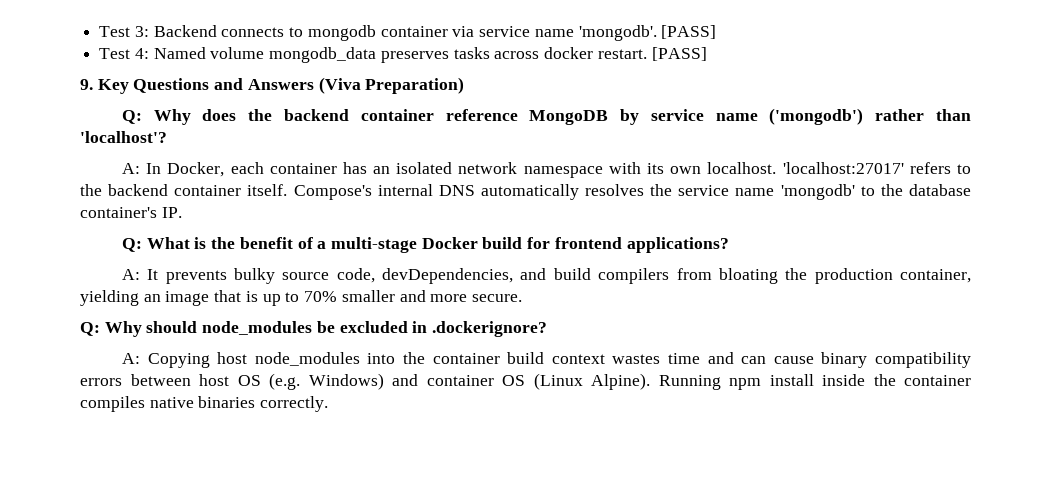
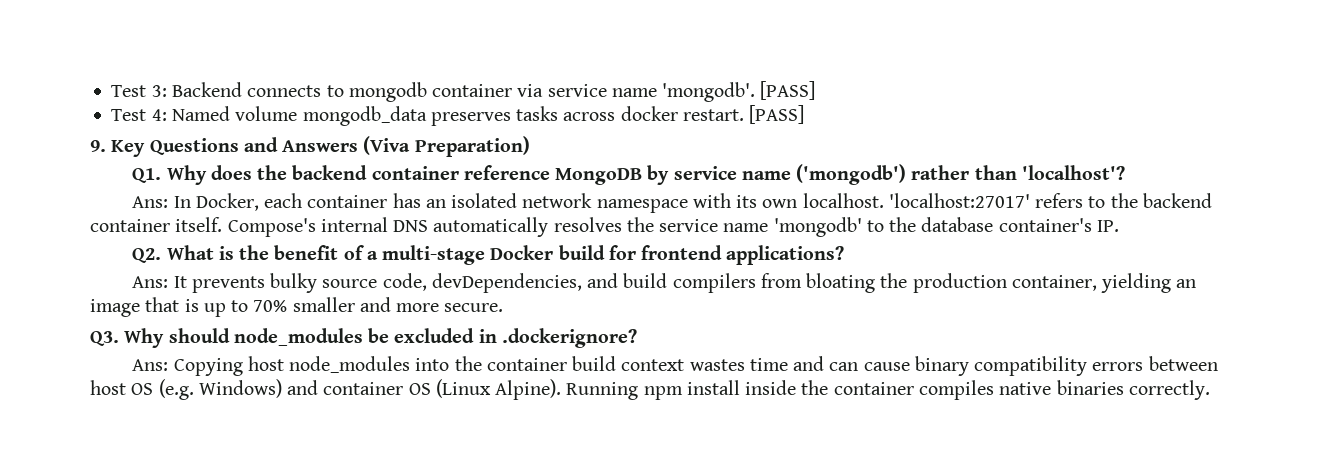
- Q: Why does the backend container reference MongoDB by service name ('mongodb') rather than 'localhost'?
+ Q1. Why does the backend container reference MongoDB by service name ('mongodb') rather than 'localhost'?
- A: In Docker, each container has an isolated network namespace with its own localhost.
+ Ans: In Docker, each container has an isolated network namespace with its own localhost.
- Q: What is the benefit of a multi-stage Docker build for frontend applications?
+ Q2. What is the benefit of a multi-stage Docker build for frontend applications?
- A: It prevents bulky source code, devDependencies, and build compilers from bloating the production container, yielding an image that is up to 70% smaller and more secure.
+ Ans: It prevents bulky source code, devDependencies, and build compilers from bloating the production container, yielding an image that is up to 70% smaller and more secure.
- Q: Why should node_modules be excluded in .dockerignore?
+ Q3. Why should node_modules be excluded in .dockerignore?
- A: Copying host node_modules into the container build context wastes time and can cause binary compatibility errors between host OS (e.g. Windows) and container OS (Linux Alpine).
+ Ans: Copying host node_modules into the container build context wastes time and can cause binary compatibility errors between host OS (e.g. Windows) and container OS (Linux Alpine).

